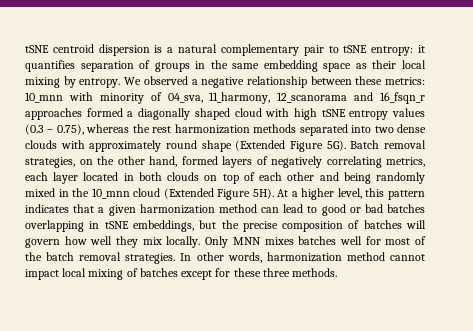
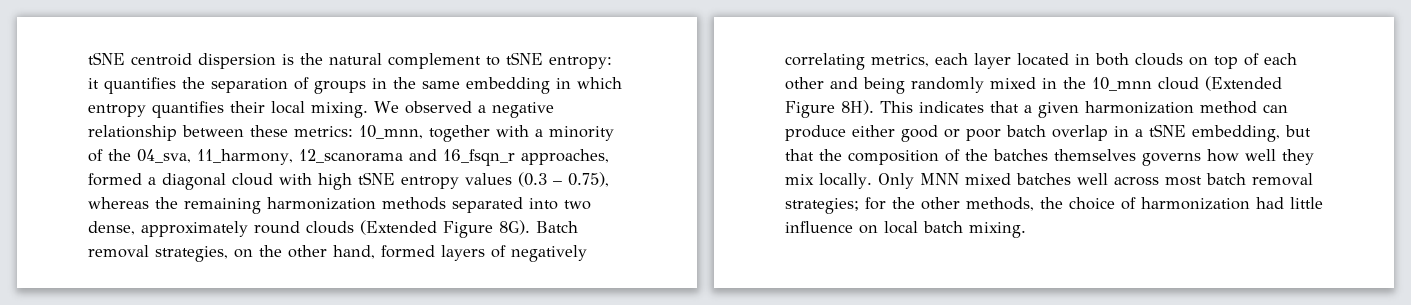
- tSNE centroid dispersion is a natural complementary pair to tSNE entropy: it quantifies separation of groups in the same embedding space as their local mixing by entropy.
+ tSNE centroid dispersion is the natural complement to tSNE entropy: it quantifies the separation of groups in the same embedding in which entropy quantifies their local mixing.
- We observed a negative relationship between these metrics: 10_mnn with minority of 04_sva, 11_harmony, 12_scanorama and 16_fsqn_r approaches formed a diagonally shaped cloud with high tSNE entropy values (0.3 – 0.75), whereas the rest harmonization methods separated into two dense clouds with approximately round shape (Extended Figure 5G).
+ We observed a negative relationship between these metrics: 10_mnn, together with a minority of the 04_sva, 11_harmony, 12_scanorama and 16_fsqn_r approaches, formed a diagonal cloud with high tSNE entropy values (0.3 – 0.75), whereas the remaining harmonization methods separated into two dense, approximately round clouds (Extended Figure 8G).
- Batch removal strategies, on the other hand, formed layers of negatively correlating metrics, each layer located in both clouds on top of each other and being randomly mixed in the 10_mnn cloud (Extended Figure 5H). At a higher level, this pattern indicates that a given harmonization method can lead to good or bad batches overlapping in tSNE embeddings, but the precise composition of batches will govern how well they mix locally.
+ Batch removal strategies, on the other hand, formed layers of negatively correlating metrics, each layer located in both clouds on top of each other and being randomly mixed in the 10_mnn cloud (Extended Figure 8H). This indicates that a given harmonization method can produce either good or poor batch overlap in a tSNE embedding, but that the composition of the batches themselves governs how well they mix locally.
- Only MNN mixes batches well for most of the batch removal strategies. In other words, harmonization method cannot impact local mixing of batches except for these three methods.
+ Only MNN mixed batches well across most batch removal strategies; for the other methods, the choice of harmonization had little influence on local batch mixing.

